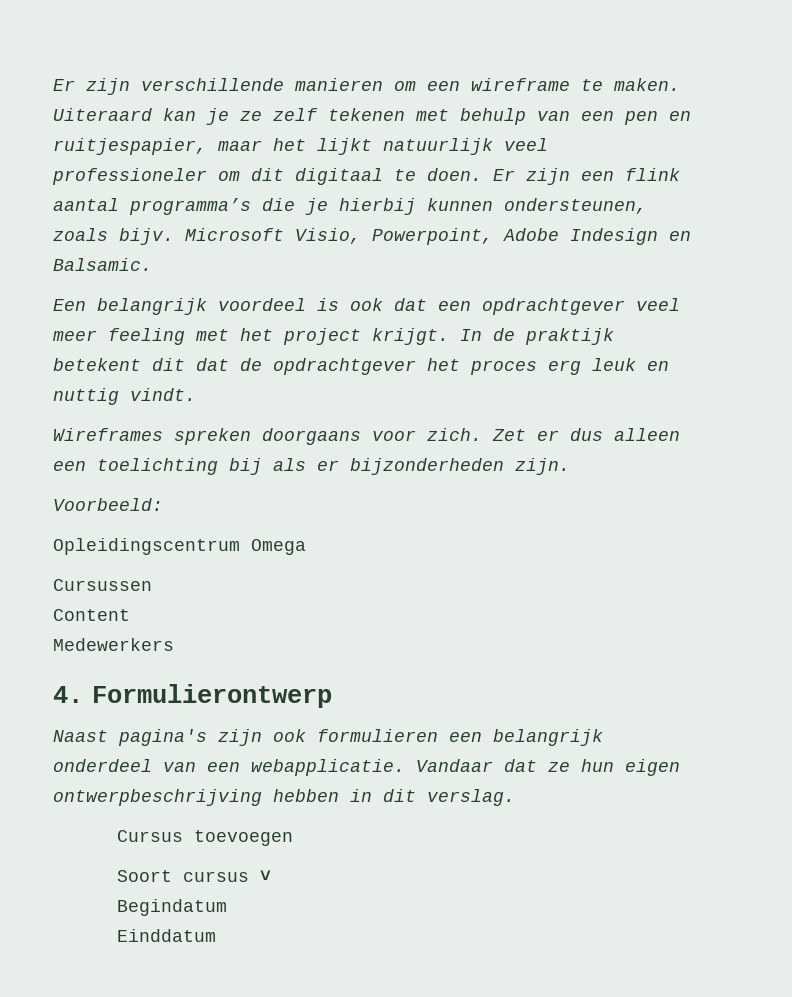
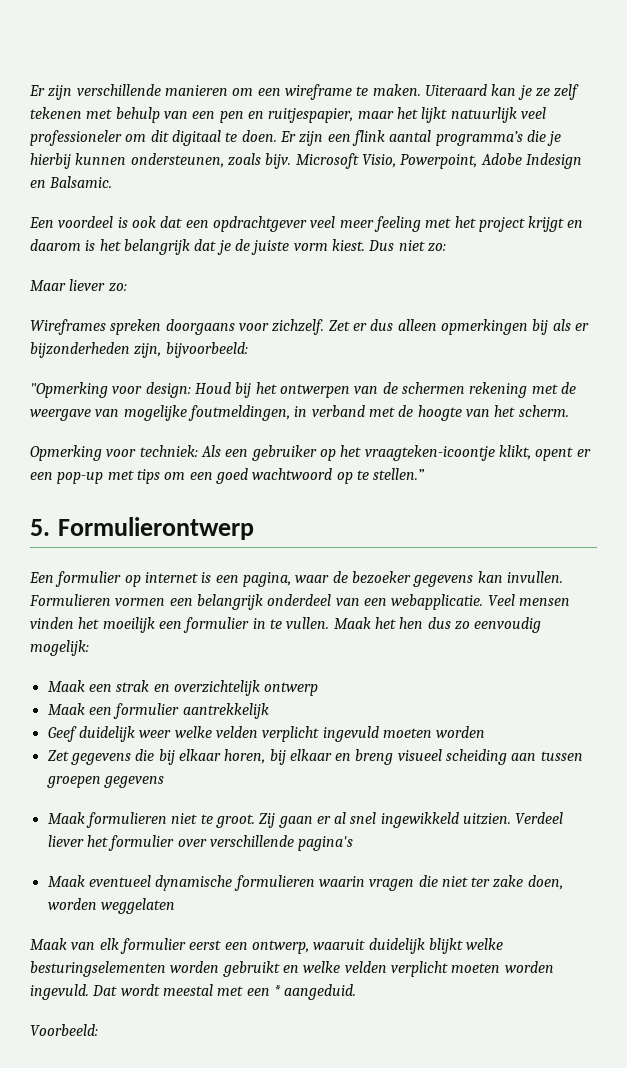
- Een belangrijk voordeel is ook dat een opdrachtgever veel meer feeling met het project krijgt. In de praktijk betekent dit dat de opdrachtgever het proces erg leuk en nuttig vindt.
+ Een voordeel is ook dat een opdrachtgever veel meer feeling met het project krijgt en daarom is het belangrijk dat je de juiste vorm kiest. Dus niet zo:
+ Maar liever zo:
- Wireframes spreken doorgaans voor zich.
+ Wireframes spreken doorgaans voor zichzelf.
- Zet er dus alleen een toelichting bij als er bijzonderheden zijn.
- Voorbeeld:
- Opleidingscentrum Omega
- Cursussen
- Content
- Medewerkers
- 4. Formulierontwerp
- Naast pagina's zijn ook formulieren een belangrijk onderdeel van een webapplicatie.
+ Zet er dus alleen opmerkingen bij als er bijzonderheden zijn, bijvoorbeeld:
+ "Opmerking voor design: Houd bij het ontwerpen van de schermen rekening met de weergave van mogelijke foutmeldingen, in verband met de hoogte van het scherm.
+ Opmerking voor techniek: Als een gebruiker op het vraagteken-icoontje klikt, opent er een pop-up met tips om een goed wachtwoord op te stellen.”
+ 5. Formulierontwerp
+ Een formulier op internet is een pagina, waar de bezoeker gegevens kan invullen. Formulieren vormen een belangrijk onderdeel van een webapplicatie.
- Vandaar dat ze hun eigen ontwerpbeschrijving hebben in dit verslag.
- Cursus toevoegen
- Soort cursus ˅
- Begindatum
- Einddatum
+ Veel mensen vinden het moeilijk een formulier in te vullen. Maak het hen dus zo eenvoudig mogelijk:
+ Maak een strak en overzichtelijk ontwerp
+ Maak een formulier aantrekkelijk
+ Geef duidelijk weer welke velden verplicht ingevuld moeten worden
+ Zet gegevens die bij elkaar horen, bij elkaar en breng visueel scheiding aan tussen groepen gegevens
+ Maak formulieren niet te groot. Zij gaan er al snel ingewikkeld uitzien. Verdeel liever het formulier over verschillende pagina's
+ Maak eventueel dynamische formulieren waarin vragen die niet ter zake doen, worden weggelaten
+ Maak van elk formulier eerst een ontwerp, waaruit duidelijk blijkt welke besturingselementen worden gebruikt en welke velden verplicht moeten worden ingevuld. Dat wordt meestal met een * aangeduid.
+ Voorbeeld:

